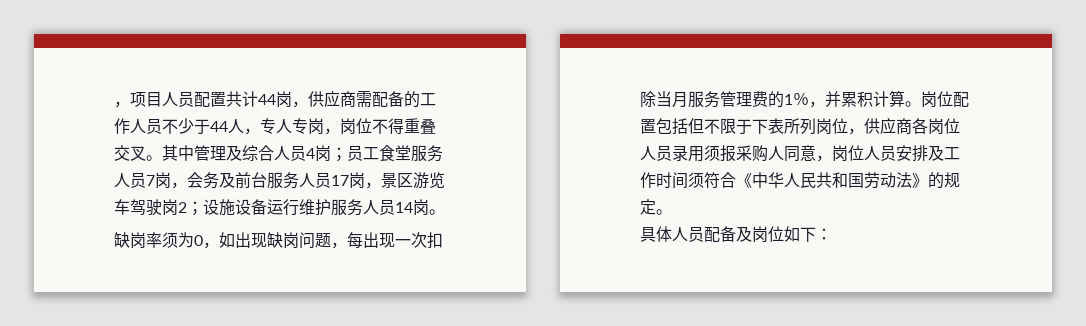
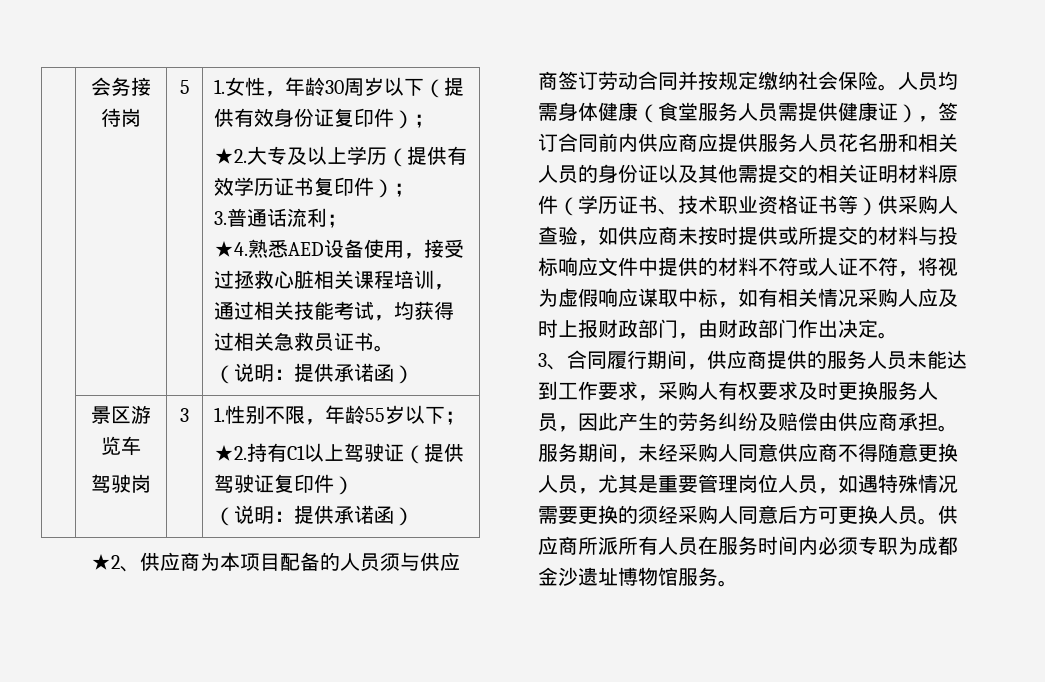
- ，项目人员配置共计44岗，供应商需配备的工作人员不少于44人，专人专岗，岗位不得重叠交叉。其中管理及综合人员4岗；员工食堂服务人员7岗，会务及前台服务人员17岗，景区游览车驾驶岗2；设施设备运行维护服务人员14岗。
- 缺岗率须为0，如出现缺岗问题，每出现一次扣除当月服务管理费的1％，并累积计算。岗位配置包括但不限于下表所列岗位，供应商各岗位人员录用须报采购人同意，岗位人员安排及工作时间须符合《中华人民共和国劳动法》的规定。
- 具体人员配备及岗位如下：
+ 会务接待岗 | 5 | 1.女性，年龄30周岁以下（提供有效身份证复印件）；
+ ★2.大专及以上学历（提供有效学历证书复印件）；
+ 3.普通话流利；
+ ★4.熟悉AED设备使用，接受过拯救心脏相关课程培训，通过相关技能考试，均获得过相关急救员证书。
+ （说明：提供承诺函）
+ | 景区游览车
+ 驾驶岗 | 3 | 1.性别不限，年龄55岁以下；
+ ★2.持有C1以上驾驶证（提供驾驶证复印件）
+ （说明：提供承诺函）
+ ★2、供应商为本项目配备的人员须与供应商签订劳动合同并按规定缴纳社会保险。人员均需身体健康（食堂服务人员需提供健康证），签订合同前内供应商应提供服务人员花名册和相关人员的身份证以及其他需提交的相关证明材料原件（学历证书、技术职业资格证书等）供采购人查验，如供应商未按时提供或所提交的材料与投标响应文件中提供的材料不符或人证不符，将视为虚假响应谋取中标，如有相关情况采购人应及时上报财政部门，由财政部门作出决定。
+ 3、合同履行期间，供应商提供的服务人员未能达到工作要求，采购人有权要求及时更换服务人员，因此产生的劳务纠纷及赔偿由供应商承担。服务期间，未经采购人同意供应商不得随意更换人员，尤其是重要管理岗位人员，如遇特殊情况需要更换的须经采购人同意后方可更换人员。供应商所派所有人员在服务时间内必须专职为成都金沙遗址博物馆服务。

